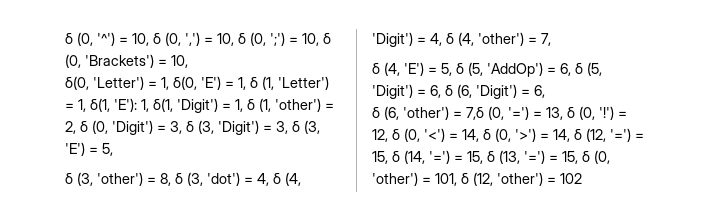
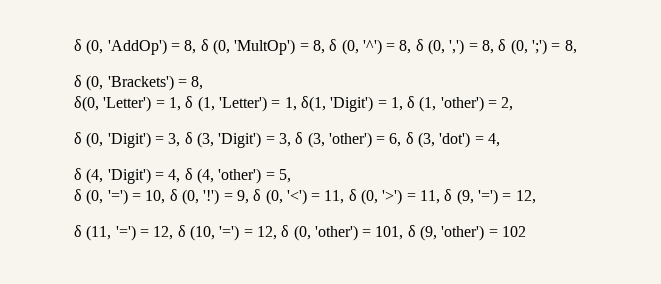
- δ (0, '^') = 10, δ (0, ',') = 10, δ (0, ';') = 10, δ (0, 'Brackets') = 10,
+ δ (0, 'AddOp') = 8, δ (0, 'MultOp') = 8, δ (0, '^') = 8, δ (0, ',') = 8, δ (0, ';') = 8,
+ δ (0, 'Brackets') = 8,
- δ(0, 'Letter') = 1, δ(0, 'E') = 1, δ (1, 'Letter') = 1, δ(1, 'E'): 1, δ(1, 'Digit') = 1, δ (1, 'other') = 2, δ (0, 'Digit') = 3, δ (3, 'Digit') = 3, δ (3, 'E') = 5,
- δ (3, 'other') = 8, δ (3, 'dot') = 4, δ (4, 'Digit') = 4, δ (4, 'other') = 7,
- δ (4, 'E') = 5, δ (5, 'AddOp') = 6, δ (5, 'Digit') = 6, δ (6, 'Digit') = 6,
- δ (6, 'other') = 7,δ (0, '=') = 13, δ (0, '!')
+ δ(0, 'Letter') = 1, δ (1, 'Letter') = 1, δ(1, 'Digit') = 1, δ (1, 'other') = 2,
+ δ (0, 'Digit') = 3, δ (3, 'Digit') = 3, δ (3, 'other') = 6, δ (3, 'dot') = 4,
+ δ (4, 'Digit') = 4, δ (4, 'other') = 5,
+ δ (0, '=') = 10, δ (0, '!')
- = 12, δ (0, '<') = 14, δ (0, '>') = 14, δ (12, '=') = 15, δ (14, '=') = 15, δ (13, '=') = 15, δ (0, 'other') = 101, δ (12, 'other') = 102
+ = 9, δ (0, '<') = 11, δ (0, '>') = 11, δ (9, '=') = 12,
+ δ (11, '=') = 12, δ (10, '=') = 12, δ (0, 'other') = 101, δ (9, 'other') = 102

